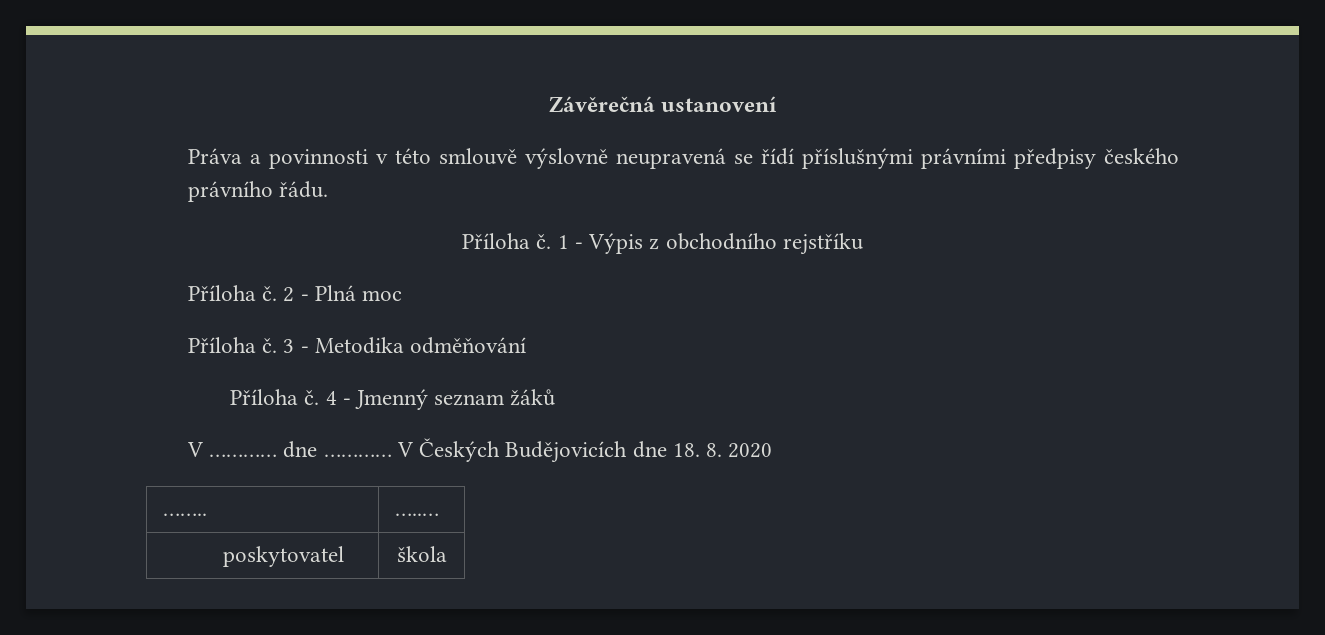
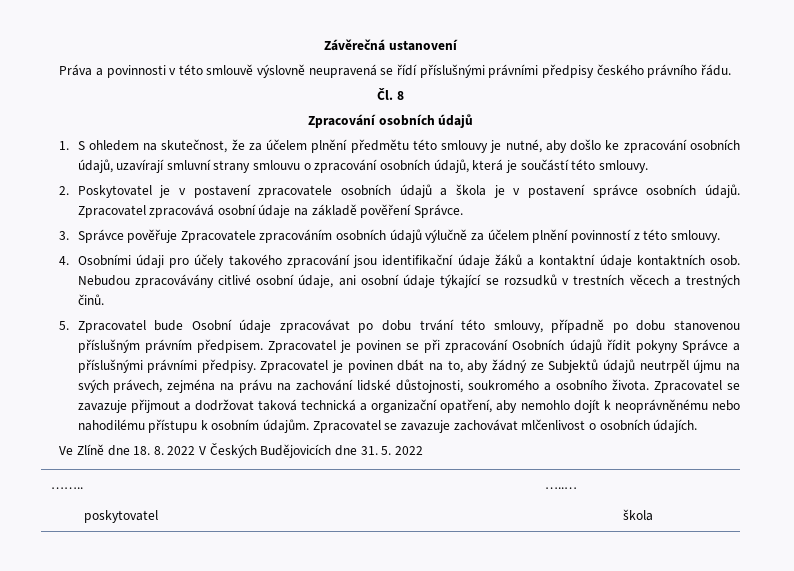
- Příloha č. 1 - Výpis z obchodního rejstříku
- Příloha č. 2 - Plná moc
- Příloha č. 3 - Metodika odměňování
- Příloha č. 4 - Jmenný seznam žáků
- V ………… dne ………… V Českých Budějovicích dne 18. 8. 2020
+ Čl. 8
+ Zpracování osobních údajů
+ 1. S ohledem na skutečnost, že za účelem plnění předmětu této smlouvy je nutné, aby došlo ke zpracování osobních údajů, uzavírají smluvní strany smlouvu o zpracování osobních údajů, která je součástí této smlouvy.
+ 2. Poskytovatel je v postavení zpracovatele osobních údajů a škola je v postavení správce osobních údajů. Zpracovatel zpracovává osobní údaje na základě pověření Správce.
+ 3. Správce pověřuje Zpracovatele zpracováním osobních údajů výlučně za účelem plnění povinností z této smlouvy.
+ 4. Osobními údaji pro účely takového zpracování jsou identifikační údaje žáků a kontaktní údaje kontaktních osob. Nebudou zpracovávány citlivé osobní údaje, ani osobní údaje týkající se rozsudků v trestních věcech a trestných činů.
+ 5. Zpracovatel bude Osobní údaje zpracovávat po dobu trvání této smlouvy, případně po dobu stanovenou příslušným právním předpisem. Zpracovatel je povinen se při zpracování Osobních údajů řídit pokyny Správce a příslušnými právními předpisy. Zpracovatel je povinen dbát na to, aby žádný ze Subjektů údajů neutrpěl újmu na svých právech, zejména na právu na zachování lidské důstojnosti, soukromého a osobního života. Zpracovatel se zavazuje přijmout a dodržovat taková technická a organizační opatření, aby nemohlo dojít k neoprávněnému nebo nahodilému přístupu k osobním údajům. Zpracovatel se zavazuje zachovávat mlčenlivost o osobních údajích.
+ Ve Zlíně dne 18. 8. 2022 V Českých Budějovicích dne 31. 5. 2022

